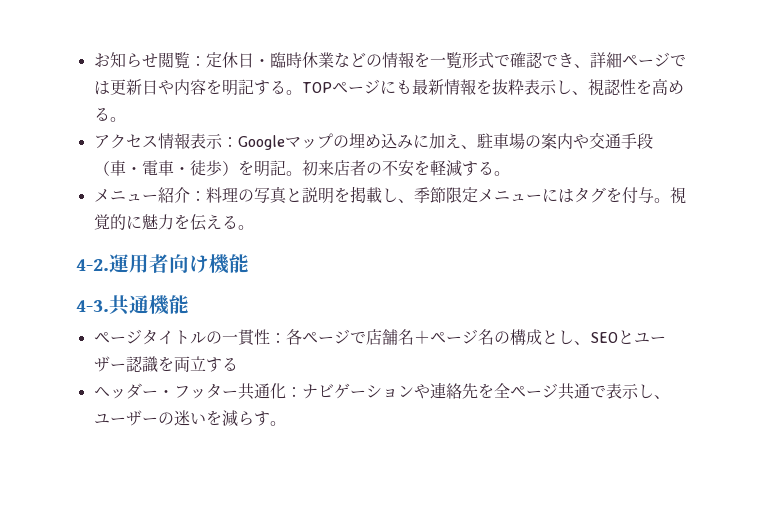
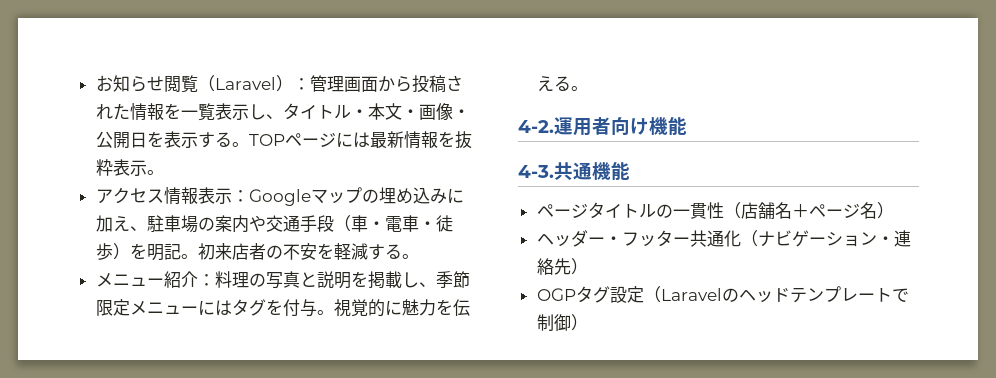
- お知らせ閲覧：定休日・臨時休業などの情報を一覧形式で確認でき、詳細ページでは更新日や内容を明記する。
+ お知らせ閲覧（Laravel）：管理画面から投稿された情報を一覧表示し、タイトル・本文・画像・公開日を表示する。
- TOPページにも最新情報を抜粋表示し、視認性を高める。
+ TOPページには最新情報を抜粋表示。
- ページタイトルの一貫性：各ページで店舗名＋ページ名の構成とし、SEOとユーザー認識を両立する
+ ページタイトルの一貫性（店舗名＋ページ名）
- ヘッダー・フッター共通化：ナビゲーションや連絡先を全ページ共通で表示し、ユーザーの迷いを減らす。
+ ヘッダー・フッター共通化（ナビゲーション・連絡先）
+ OGPタグ設定（Laravelのヘッドテンプレートで制御）

